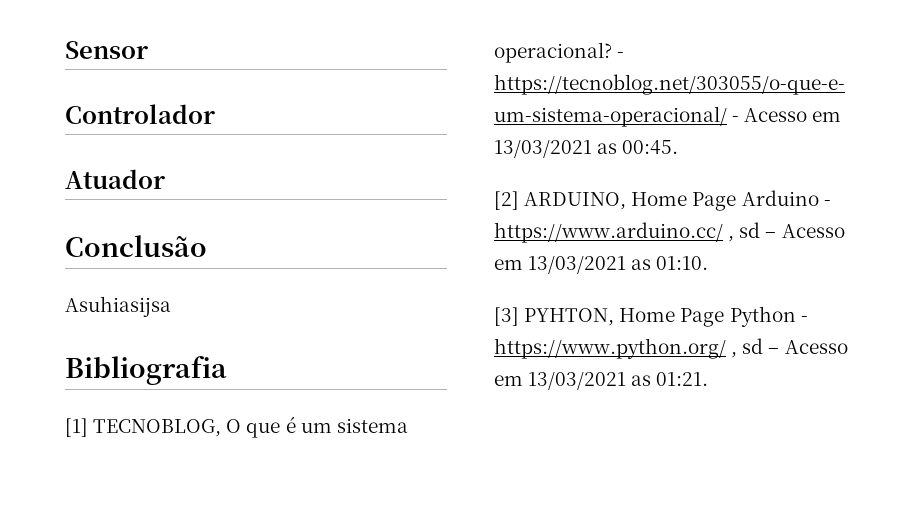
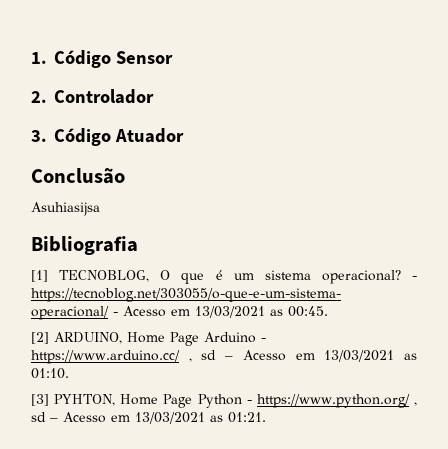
- Sensor
+ 1. Código Sensor
- Controlador
+ 2. Controlador
- Atuador
+ 3. Código Atuador

